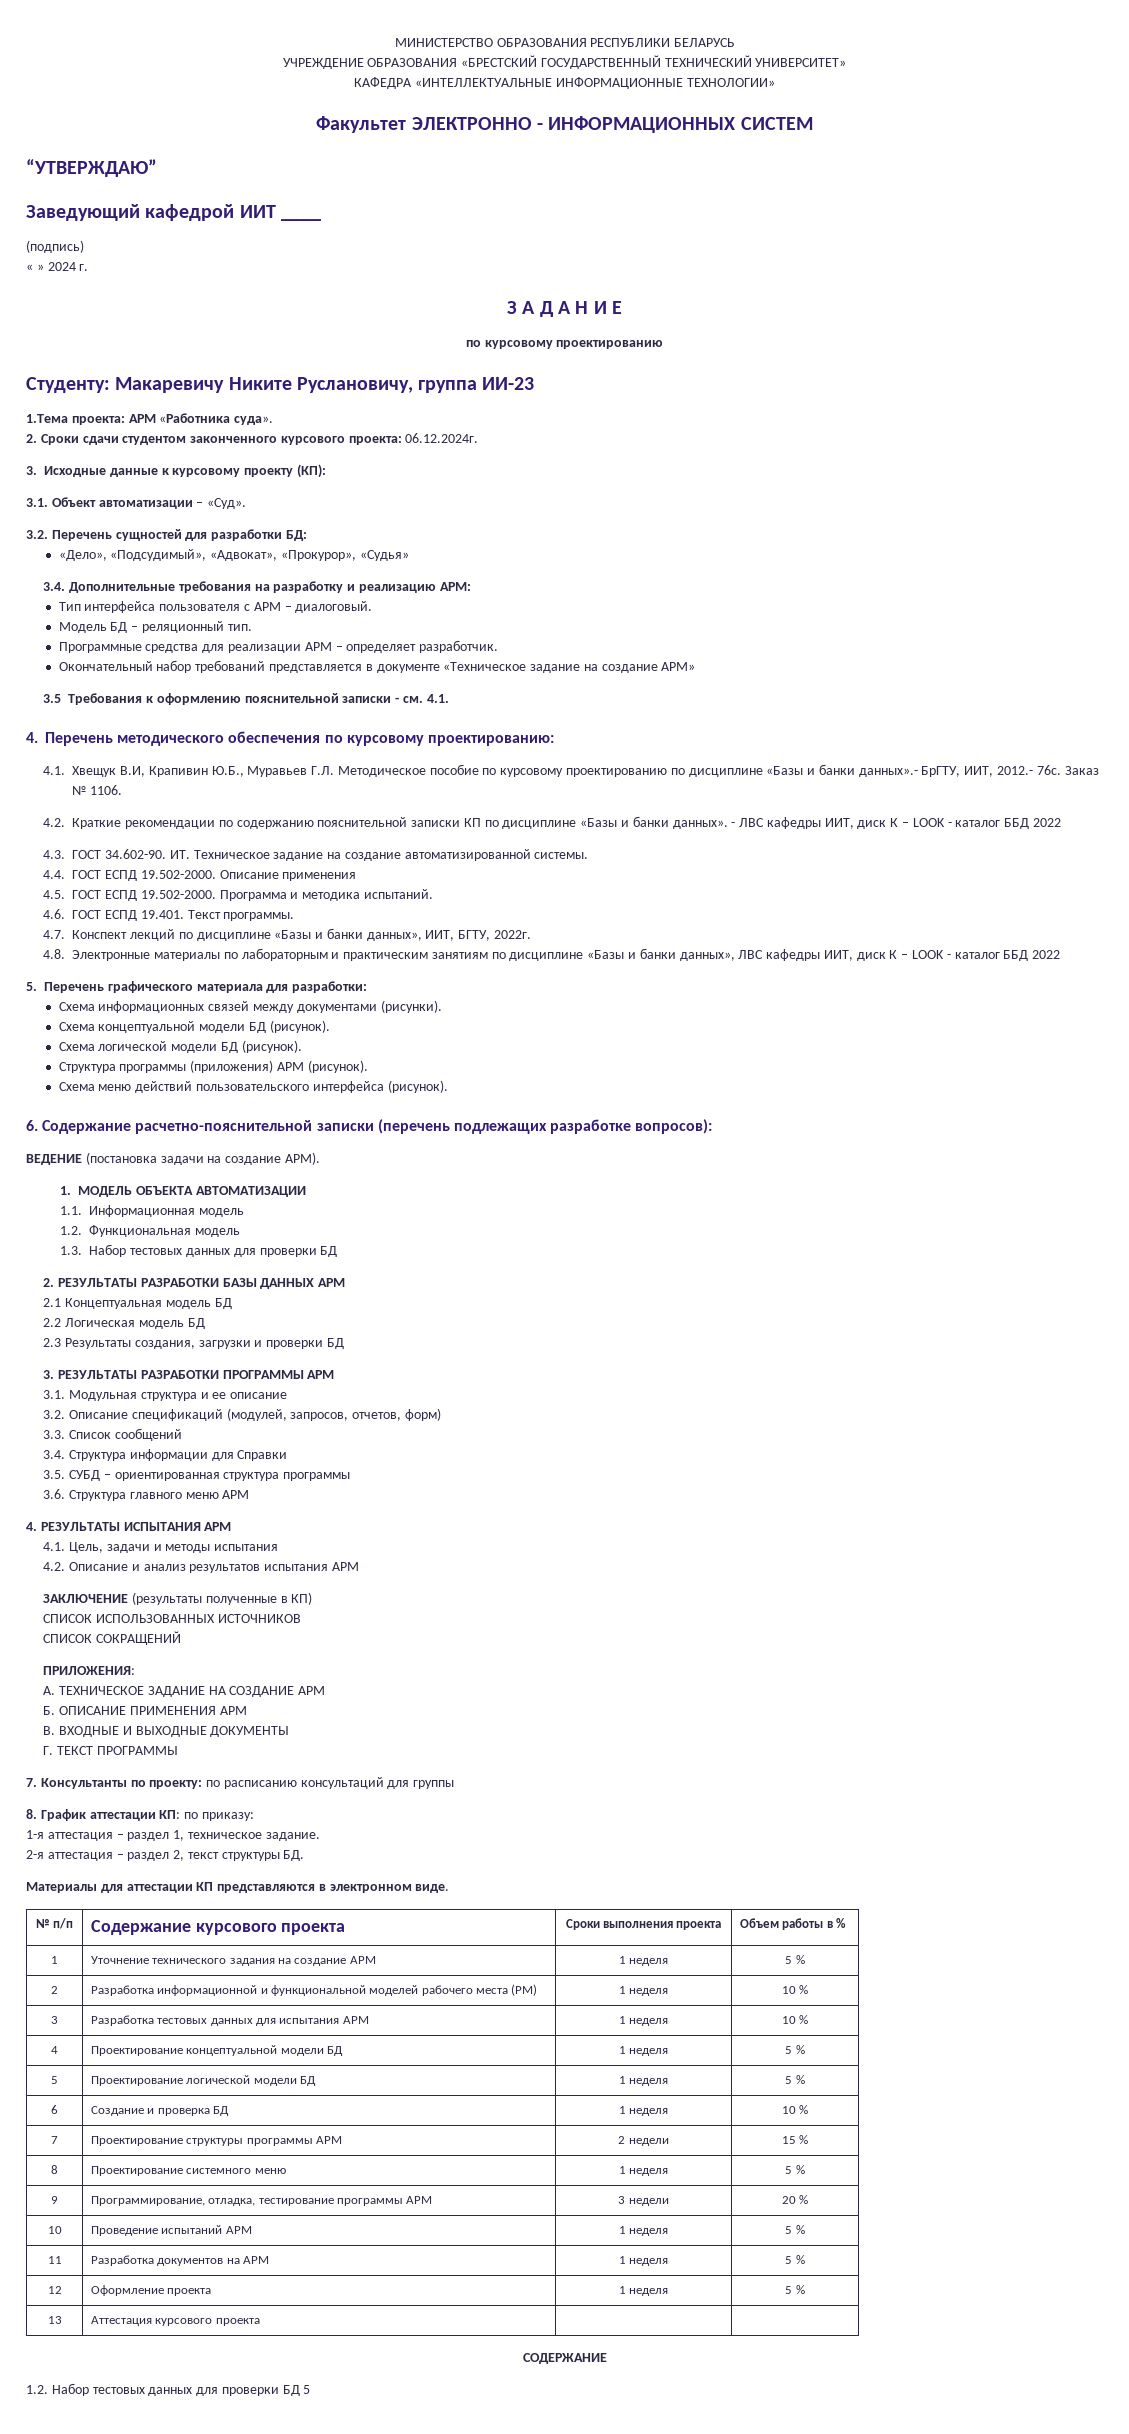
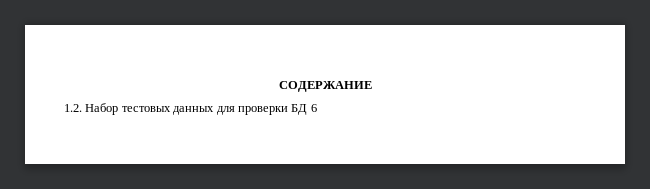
- МИНИСТЕРСТВО ОБРАЗОВАНИЯ РЕСПУБЛИКИ БЕЛАРУСЬ
- УЧРЕЖДЕНИЕ ОБРАЗОВАНИЯ «БРЕСТСКИЙ ГОСУДАРСТВЕННЫЙ ТЕХНИЧЕСКИЙ УНИВЕРСИТЕТ»
- КАФЕДРА «ИНТЕЛЛЕКТУАЛЬНЫЕ ИНФОРМАЦИОННЫЕ ТЕХНОЛОГИИ»
- Факультет ЭЛЕКТРОННО - ИНФОРМАЦИОННЫХ СИСТЕМ
- “УТВЕРЖДАЮ”
- Заведующий кафедрой ИИТ ____
- (подпись)
- « » 2024 г.
- З А Д А Н И Е
- по курсовому проектированию
- Студенту: Макаревичу Никите Руслановичу, группа ИИ-23
- 1.Тема проекта: АРМ «Работника суда».
- 2. Сроки сдачи студентом законченного курсового проекта: 06.12.2024г.
- 3. Исходные данные к курсовому проекту (КП):
- 3.1. Объект автоматизации – «Суд».
- 3.2. Перечень сущностей для разработки БД:
- «Дело», «Подсудимый», «Адвокат», «Прокурор», «Судья»
- 3.4. Дополнительные требования на разработку и реализацию АРМ:
- Тип интерфейса пользователя с АРМ – диалоговый.
- Модель БД – реляционный тип.
- Программные средства для реализации АРМ – определяет разработчик.
- Окончательный набор требований представляется в документе «Техническое задание на создание АРМ»
- 3.5 Требования к оформлению пояснительной записки - см. 4.1.
- 4. Перечень методического обеспечения по курсовому проектированию:
- 4.1. Хвещук В.И, Крапивин Ю.Б., Муравьев Г.Л. Методическое пособие по курсовому проектированию по дисциплине «Базы и банки данных».- БрГТУ, ИИТ, 2012.- 76с. Заказ № 1106.
- 4.2. Краткие рекомендации по содержанию пояснительной записки КП по дисциплине «Базы и банки данных». - ЛВС кафедры ИИТ, диск К – LOOK - каталог ББД 2022
- 4.3. ГОСТ 34.602-90. ИТ. Техническое задание на создание автоматизированной системы.
- 4.4. ГОСТ ЕСПД 19.502-2000. Описание применения
- 4.5. ГОСТ ЕСПД 19.502-2000. Программа и методика испытаний.
- 4.6. ГОСТ ЕСПД 19.401. Текст программы.
- 4.7. Конспект лекций по дисциплине «Базы и банки данных», ИИТ, БГТУ, 2022г.
- 4.8. Электронные материалы по лабораторным и практическим занятиям по дисциплине «Базы и банки данных», ЛВС кафедры ИИТ, диск К – LOOK - каталог ББД 2022
- 5. Перечень графического материала для разработки:
- Схема информационных связей между документами (рисунки).
- Схема концептуальной модели БД (рисунок).
- Схема логической модели БД (рисунок).
- Структура программы (приложения) АРМ (рисунок).
- Схема меню действий пользовательского интерфейса (рисунок).
- 6. Содержание расчетно-пояснительной записки (перечень подлежащих разработке вопросов):
- ВЕДЕНИЕ (постановка задачи на создание АРМ).
- 1. МОДЕЛЬ ОБЪЕКТА АВТОМАТИЗАЦИИ
- 1.1. Информационная модель
- 1.2. Функциональная модель
- 1.3. Набор тестовых данных для проверки БД
- 2. РЕЗУЛЬТАТЫ РАЗРАБОТКИ БАЗЫ ДАННЫХ АРМ
- 2.1 Концептуальная модель БД
- 2.2 Логическая модель БД
- 2.3 Результаты создания, загрузки и проверки БД
- 3. РЕЗУЛЬТАТЫ РАЗРАБОТКИ ПРОГРАММЫ АРМ
- 3.1. Модульная структура и ее описание
- 3.2. Описание спецификаций (модулей, запросов, отчетов, форм)
- 3.3. Список сообщений
- 3.4. Структура информации для Справки
- 3.5. СУБД – ориентированная структура программы
- 3.6. Структура главного меню АРМ
- 4. РЕЗУЛЬТАТЫ ИСПЫТАНИЯ АРМ
- 4.1. Цель, задачи и методы испытания
- 4.2. Описание и анализ результатов испытания АРМ
- ЗАКЛЮЧЕНИЕ (результаты полученные в КП)
- СПИСОК ИСПОЛЬЗОВАННЫХ ИСТОЧНИКОВ
- СПИСОК СОКРАЩЕНИЙ
- ПРИЛОЖЕНИЯ:
- А. ТЕХНИЧЕСКОЕ ЗАДАНИЕ НА СОЗДАНИЕ АРМ
- Б. ОПИСАНИЕ ПРИМЕНЕНИЯ АРМ
- В. ВХОДНЫЕ И ВЫХОДНЫЕ ДОКУМЕНТЫ
- Г. ТЕКСТ ПРОГРАММЫ
- 7. Консультанты по проекту: по расписанию консультаций для группы
- 8. График аттестации КП: по приказу:
- 1-я аттестация – раздел 1, техническое задание.
- 2-я аттестация – раздел 2, текст структуры БД.
- Материалы для аттестации КП представляются в электронном виде.
- № п/п | Содержание курсового проекта | Сроки выполнения проекта | Объем работы в %
- 1 | Уточнение технического задания на создание АРМ | 1 неделя | 5 %
- 2 | Разработка информационной и функциональной моделей рабочего места (РМ) | 1 неделя | 10 %
- 3 | Разработка тестовых данных для испытания АРМ | 1 неделя | 10 %
- 4 | Проектирование концептуальной модели БД | 1 неделя | 5 %
- 5 | Проектирование логической модели БД | 1 неделя | 5 %
- 6 | Создание и проверка БД | 1 неделя | 10 %
- 7 | Проектирование структуры программы АРМ | 2 недели | 15 %
- 8 | Проектирование системного меню | 1 неделя | 5 %
- 9 | Программирование, отладка, тестирование программы АРМ | 3 недели | 20 %
- 10 | Проведение испытаний АРМ | 1 неделя | 5 %
- 11 | Разработка документов на АРМ | 1 неделя | 5 %
- 12 | Оформление проекта | 1 неделя | 5 %
- 13 | Аттестация курсового проекта | |
- 1.2. Набор тестовых данных для проверки БД 5
+ 1.2. Набор тестовых данных для проверки БД 6

